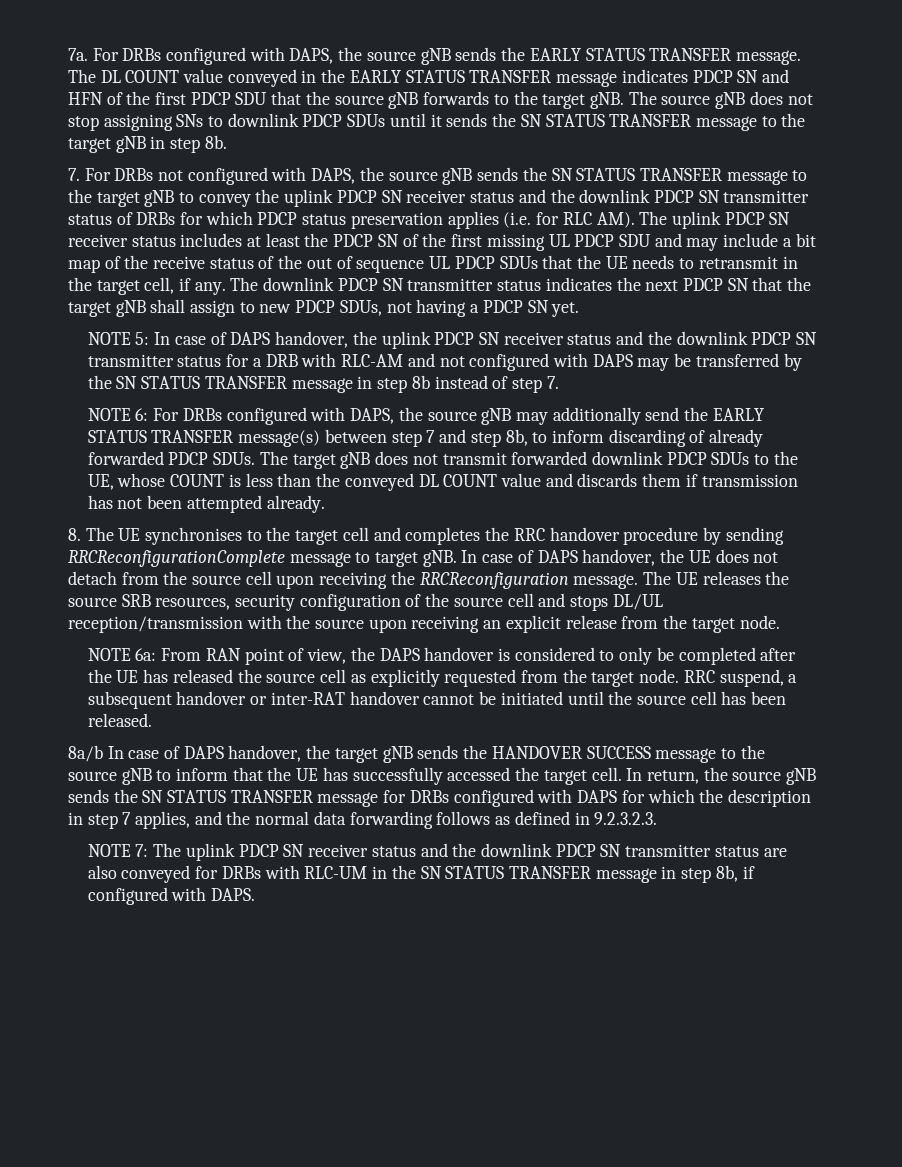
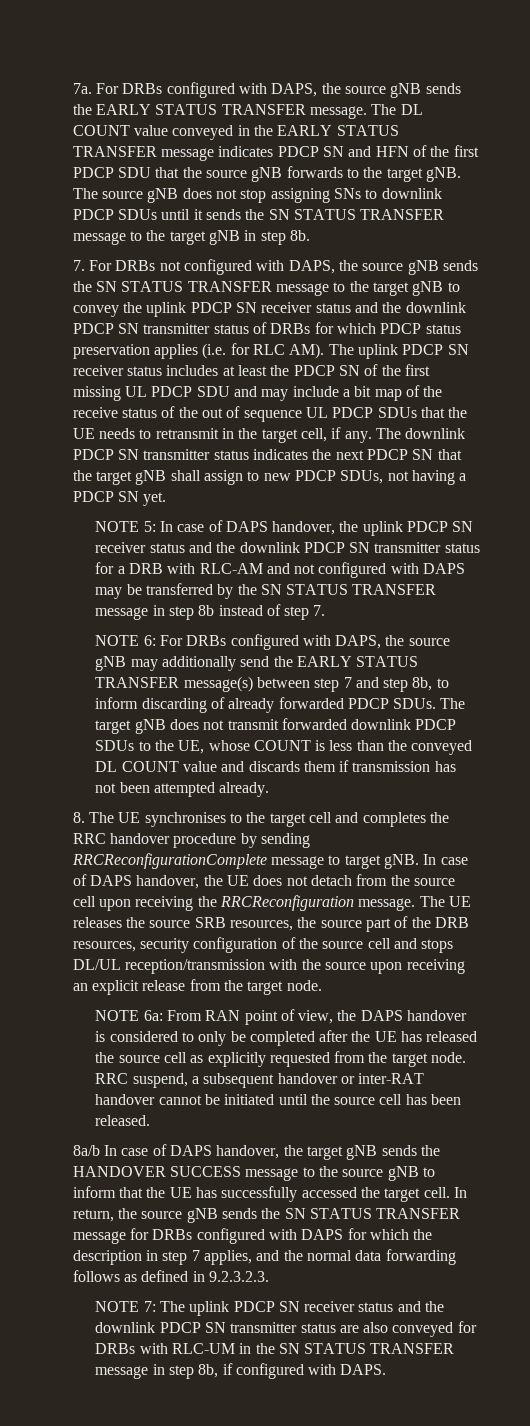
- The UE releases the source SRB resources, security configuration of the source cell and stops DL/UL reception/transmission with the source upon receiving an explicit release from the target node.
+ The UE releases the source SRB resources, the source part of the DRB resources, security configuration of the source cell and stops DL/UL reception/transmission with the source upon receiving an explicit release from the target node.

